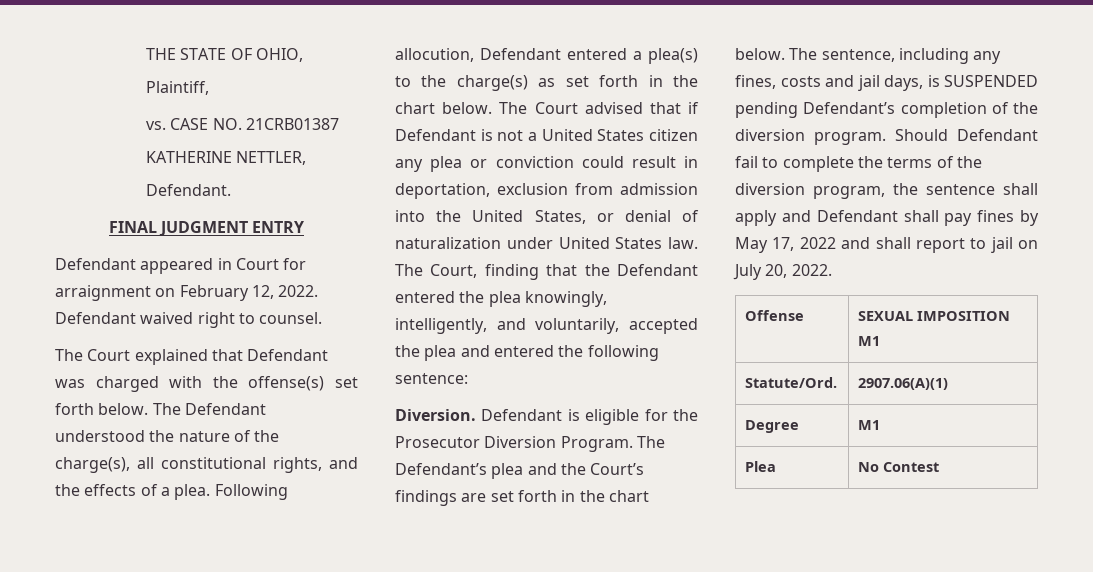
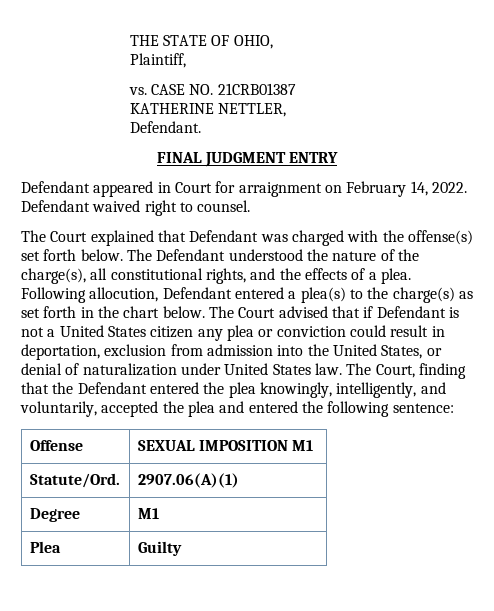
- Defendant appeared in Court for arraignment on February 12, 2022.
+ Defendant appeared in Court for arraignment on February 14, 2022.
- Diversion. Defendant is eligible for the Prosecutor Diversion Program. The Defendant’s plea and the Court’s findings are set forth in the chart below. The sentence, including any fines, costs and jail days, is SUSPENDED pending Defendant’s completion of the diversion program. Should Defendant fail to complete the terms of the diversion program, the sentence shall apply and Defendant shall pay fines by May 17, 2022 and shall report to jail on July 20, 2022.
- Plea | No Contest
+ Plea | Guilty

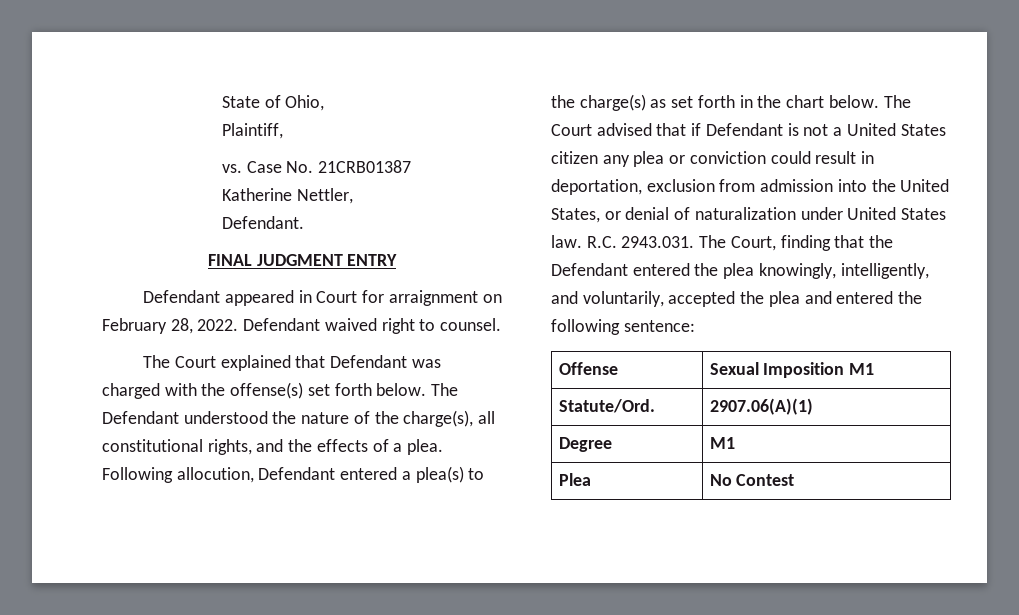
- THE STATE OF OHIO,
+ State of Ohio,
- vs. CASE NO. 21CRB01387
+ vs. Case No. 21CRB01387
- KATHERINE NETTLER,
+ Katherine Nettler,
- Defendant appeared in Court for arraignment on February 14, 2022.
+ Defendant appeared in Court for arraignment on February 28, 2022.
- The Court, finding that the Defendant entered the plea knowingly, intelligently, and voluntarily, accepted the plea and entered the following sentence:
+ R.C. 2943.031. The Court, finding that the Defendant entered the plea knowingly, intelligently, and voluntarily, accepted the plea and entered the following sentence:
- Offense | SEXUAL IMPOSITION M1
+ Offense | Sexual Imposition M1
- Plea | Guilty
+ Plea | No Contest

